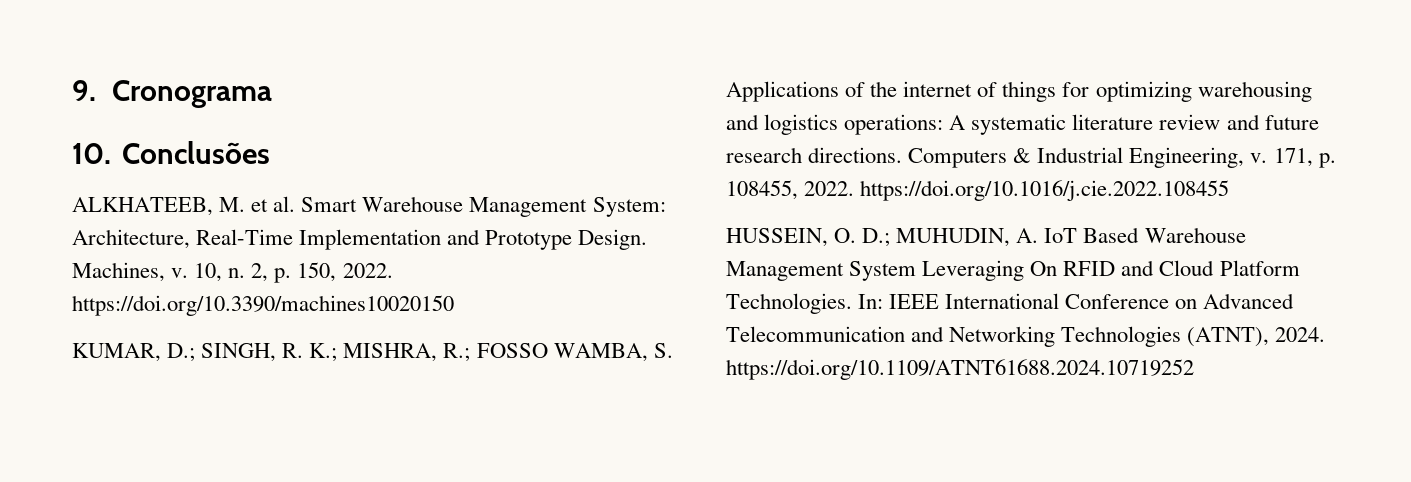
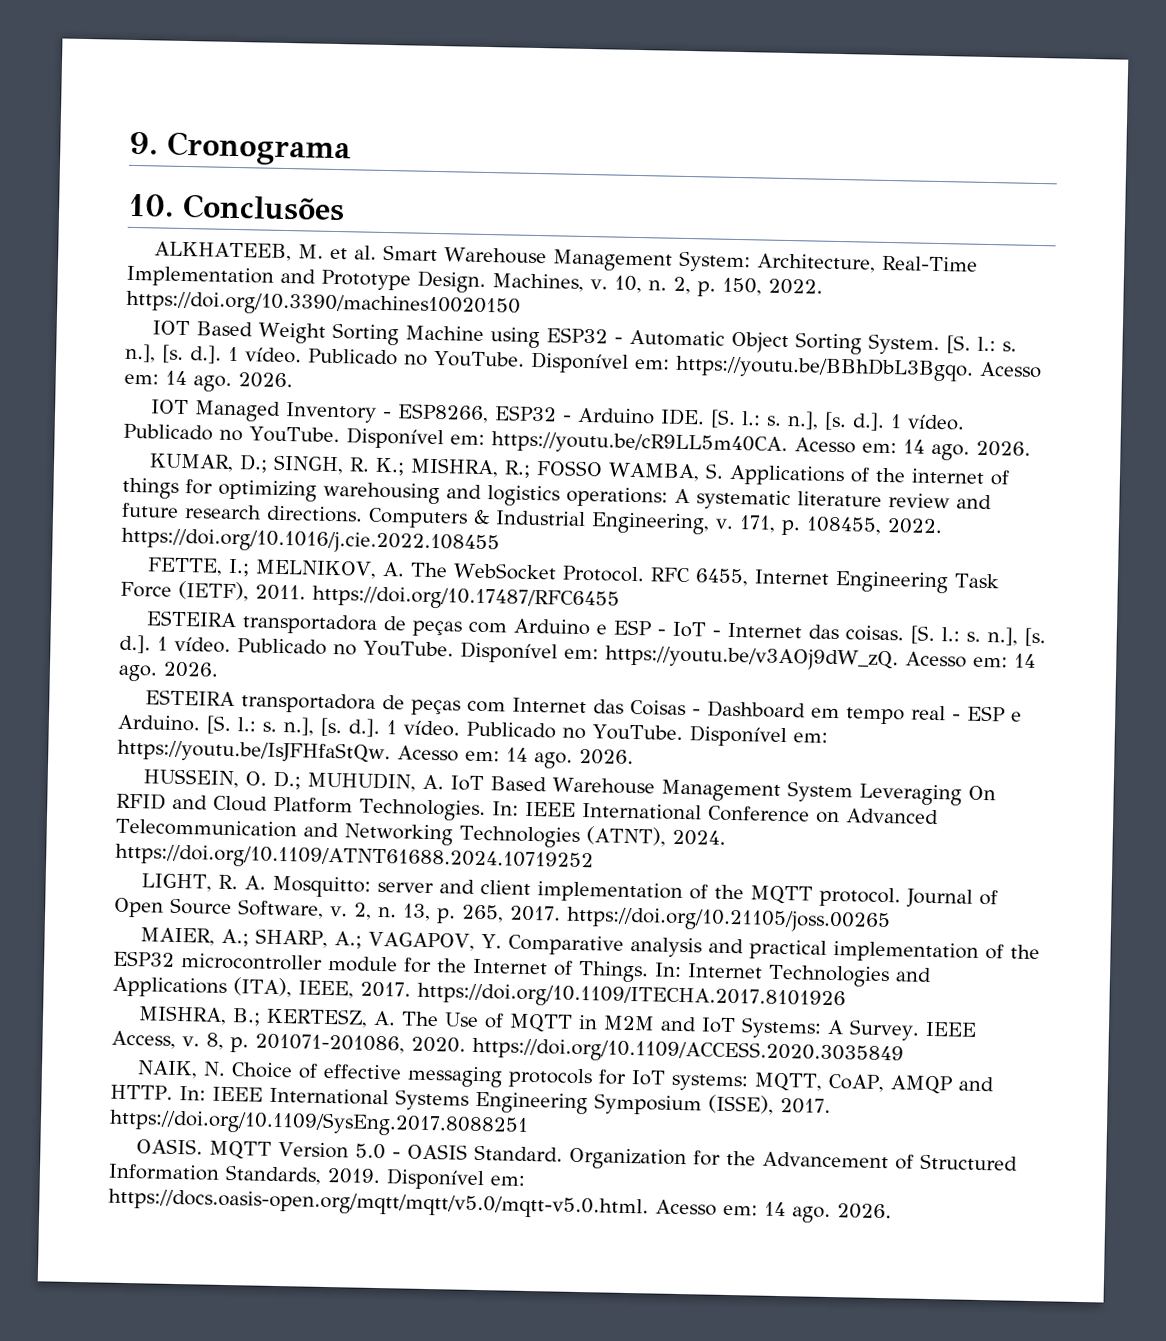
+ IOT Based Weight Sorting Machine using ESP32 - Automatic Object Sorting System. [S. l.: s. n.], [s. d.]. 1 vídeo. Publicado no YouTube. Disponível em: https://youtu.be/BBhDbL3Bgqo. Acesso em: 14 ago. 2026.
+ IOT Managed Inventory - ESP8266, ESP32 - Arduino IDE. [S. l.: s. n.], [s. d.]. 1 vídeo. Publicado no YouTube. Disponível em: https://youtu.be/cR9LL5m40CA. Acesso em: 14 ago. 2026.
+ FETTE, I.; MELNIKOV, A. The WebSocket Protocol. RFC 6455, Internet Engineering Task Force (IETF), 2011. https://doi.org/10.17487/RFC6455
+ ESTEIRA transportadora de peças com Arduino e ESP - IoT - Internet das coisas. [S. l.: s. n.], [s. d.]. 1 vídeo. Publicado no YouTube. Disponível em: https://youtu.be/v3AOj9dW_zQ. Acesso em: 14 ago. 2026.
+ ESTEIRA transportadora de peças com Internet das Coisas - Dashboard em tempo real - ESP e Arduino. [S. l.: s. n.], [s. d.]. 1 vídeo. Publicado no YouTube. Disponível em: https://youtu.be/IsJFHfaStQw. Acesso em: 14 ago. 2026.
+ LIGHT, R. A. Mosquitto: server and client implementation of the MQTT protocol. Journal of Open Source Software, v. 2, n. 13, p. 265, 2017. https://doi.org/10.21105/joss.00265
+ MAIER, A.; SHARP, A.; VAGAPOV, Y. Comparative analysis and practical implementation of the ESP32 microcontroller module for the Internet of Things. In: Internet Technologies and Applications (ITA), IEEE, 2017. https://doi.org/10.1109/ITECHA.2017.8101926
+ MISHRA, B.; KERTESZ, A. The Use of MQTT in M2M and IoT Systems: A Survey. IEEE Access, v. 8, p. 201071-201086, 2020. https://doi.org/10.1109/ACCESS.2020.3035849
+ NAIK, N. Choice of effective messaging protocols for IoT systems: MQTT, CoAP, AMQP and HTTP. In: IEEE International Systems Engineering Symposium (ISSE), 2017. https://doi.org/10.1109/SysEng.2017.8088251
+ OASIS. MQTT Version 5.0 - OASIS Standard. Organization for the Advancement of Structured Information Standards, 2019. Disponível em: https://docs.oasis-open.org/mqtt/mqtt/v5.0/mqtt-v5.0.html. Acesso em: 14 ago. 2026.

